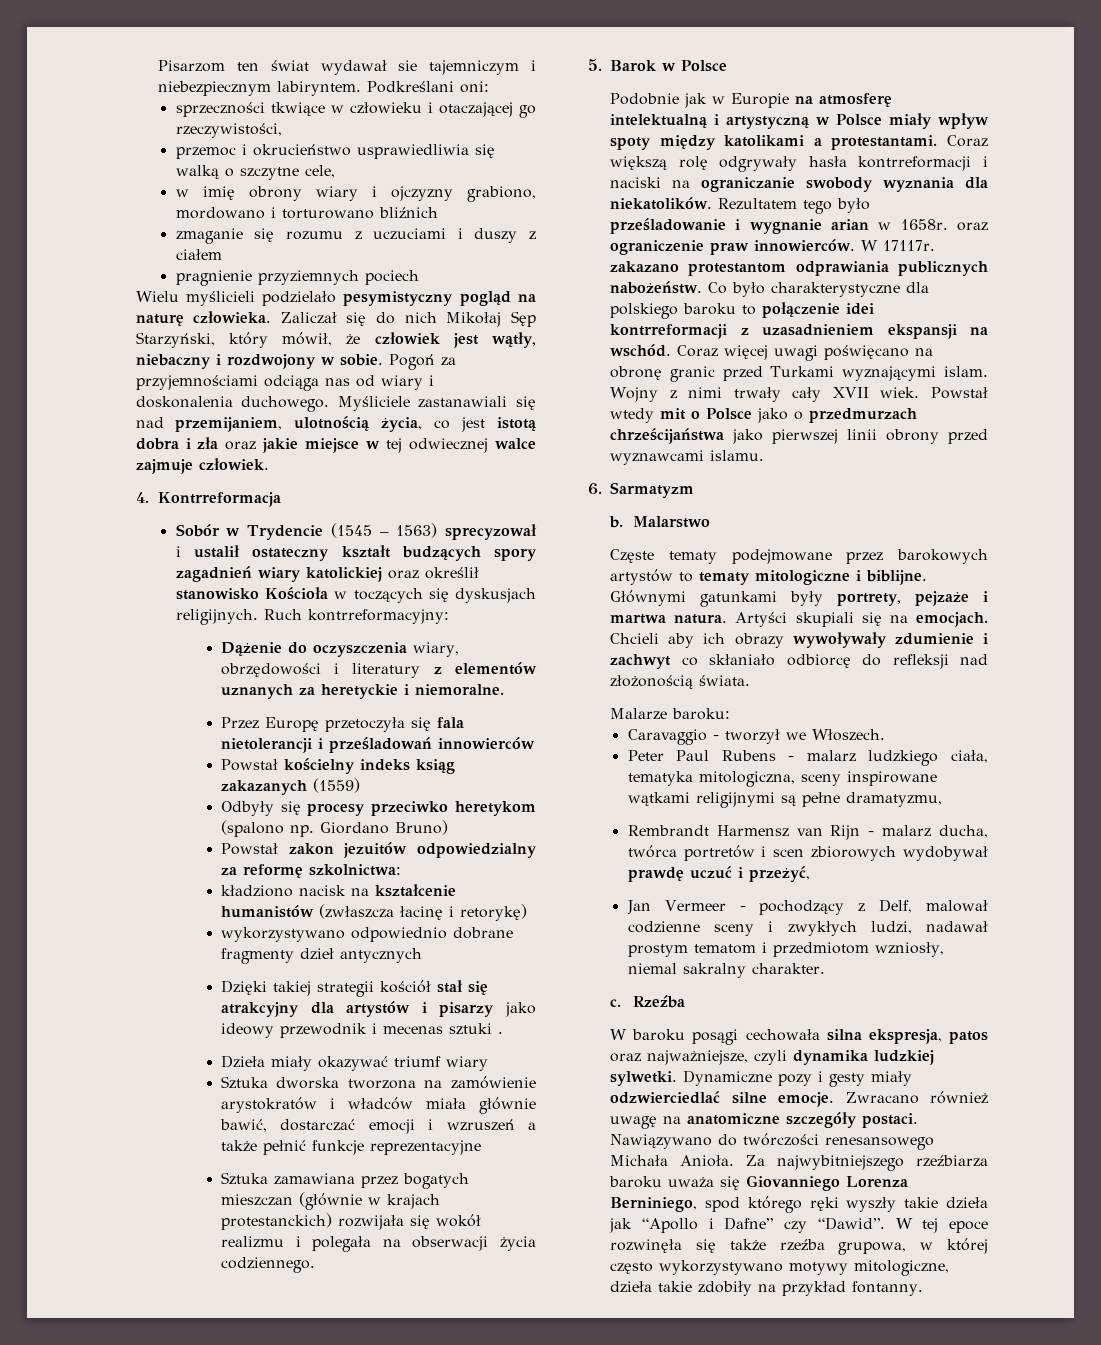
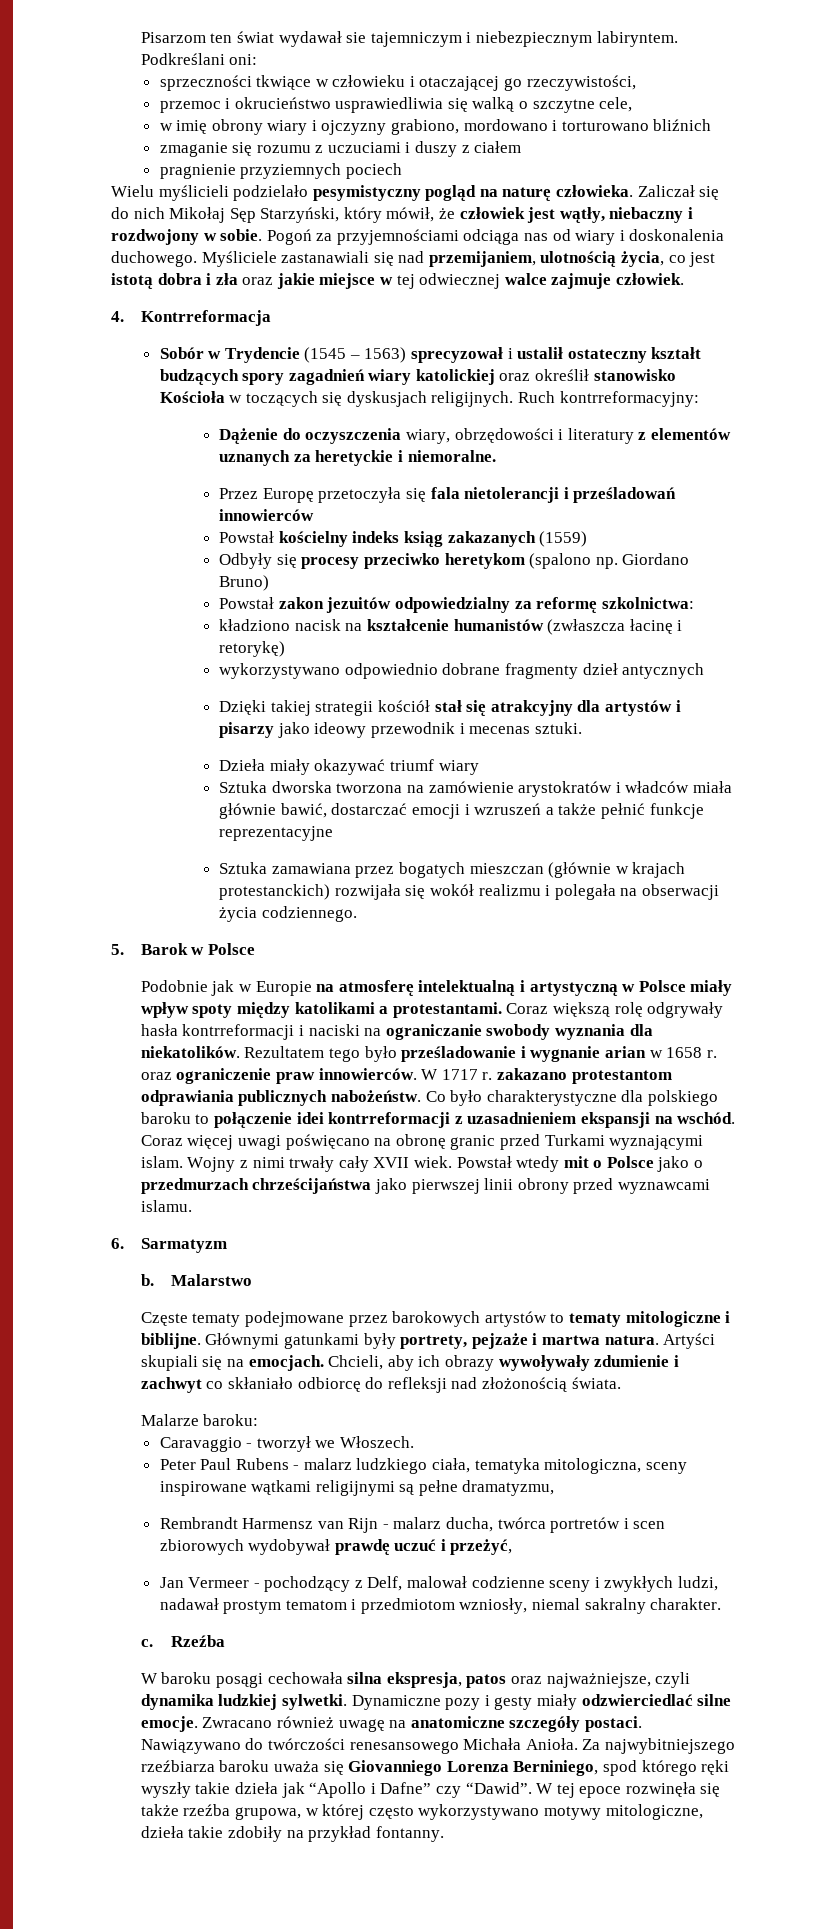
- Dzięki takiej strategii kościół stał się atrakcyjny dla artystów i pisarzy jako ideowy przewodnik i mecenas sztuki .
+ Dzięki takiej strategii kościół stał się atrakcyjny dla artystów i pisarzy jako ideowy przewodnik i mecenas sztuki.
- Rezultatem tego było prześladowanie i wygnanie arian w 1658r. oraz ograniczenie praw innowierców.
+ Rezultatem tego było prześladowanie i wygnanie arian w 1658 r. oraz ograniczenie praw innowierców.
- W 17117r. zakazano protestantom odprawiania publicznych nabożeństw.
+ W 1717 r. zakazano protestantom odprawiania publicznych nabożeństw.
- Chcieli aby ich obrazy wywoływały zdumienie i zachwyt co skłaniało odbiorcę do refleksji nad złożonością świata.
+ Chcieli, aby ich obrazy wywoływały zdumienie i zachwyt co skłaniało odbiorcę do refleksji nad złożonością świata.

